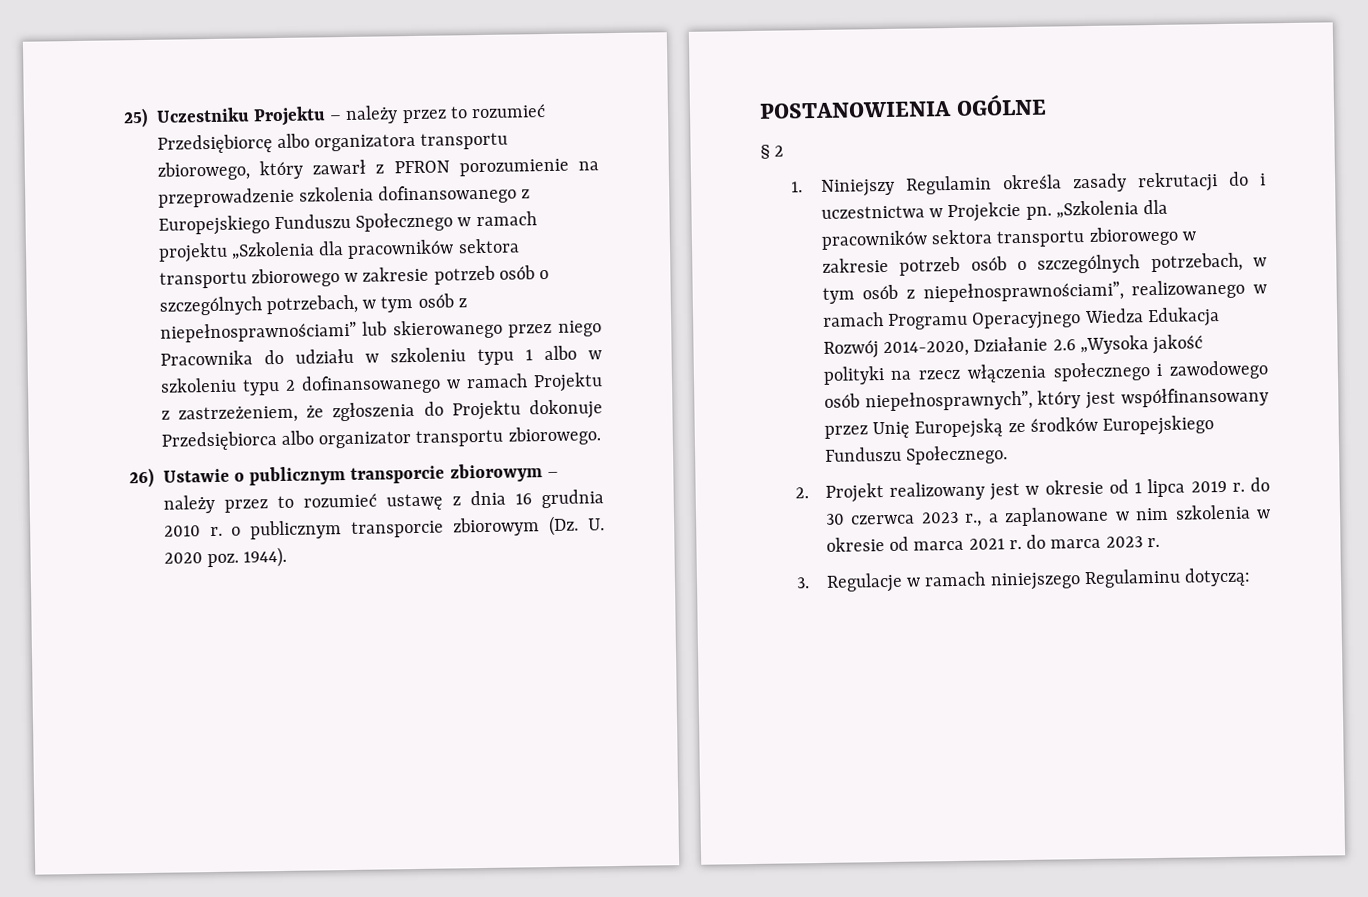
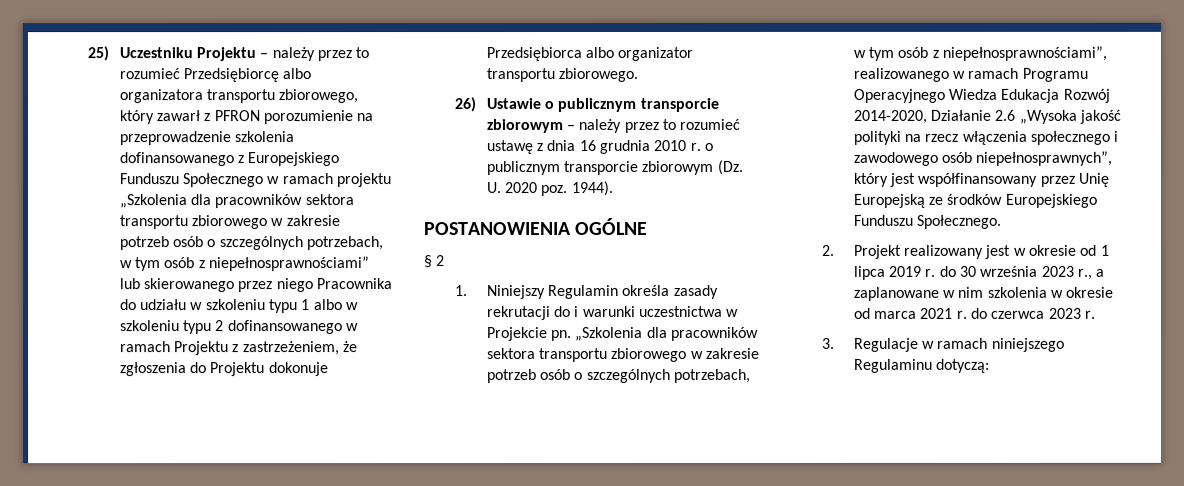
- 1. Niniejszy Regulamin określa zasady rekrutacji do i uczestnictwa w Projekcie pn.
+ 1. Niniejszy Regulamin określa zasady rekrutacji do i warunki uczestnictwa w Projekcie pn.
- 2. Projekt realizowany jest w okresie od 1 lipca 2019 r. do 30 czerwca 2023 r., a zaplanowane w nim szkolenia w okresie od marca 2021 r. do marca 2023 r.
+ 2. Projekt realizowany jest w okresie od 1 lipca 2019 r. do 30 września 2023 r., a zaplanowane w nim szkolenia w okresie od marca 2021 r. do czerwca 2023 r.

